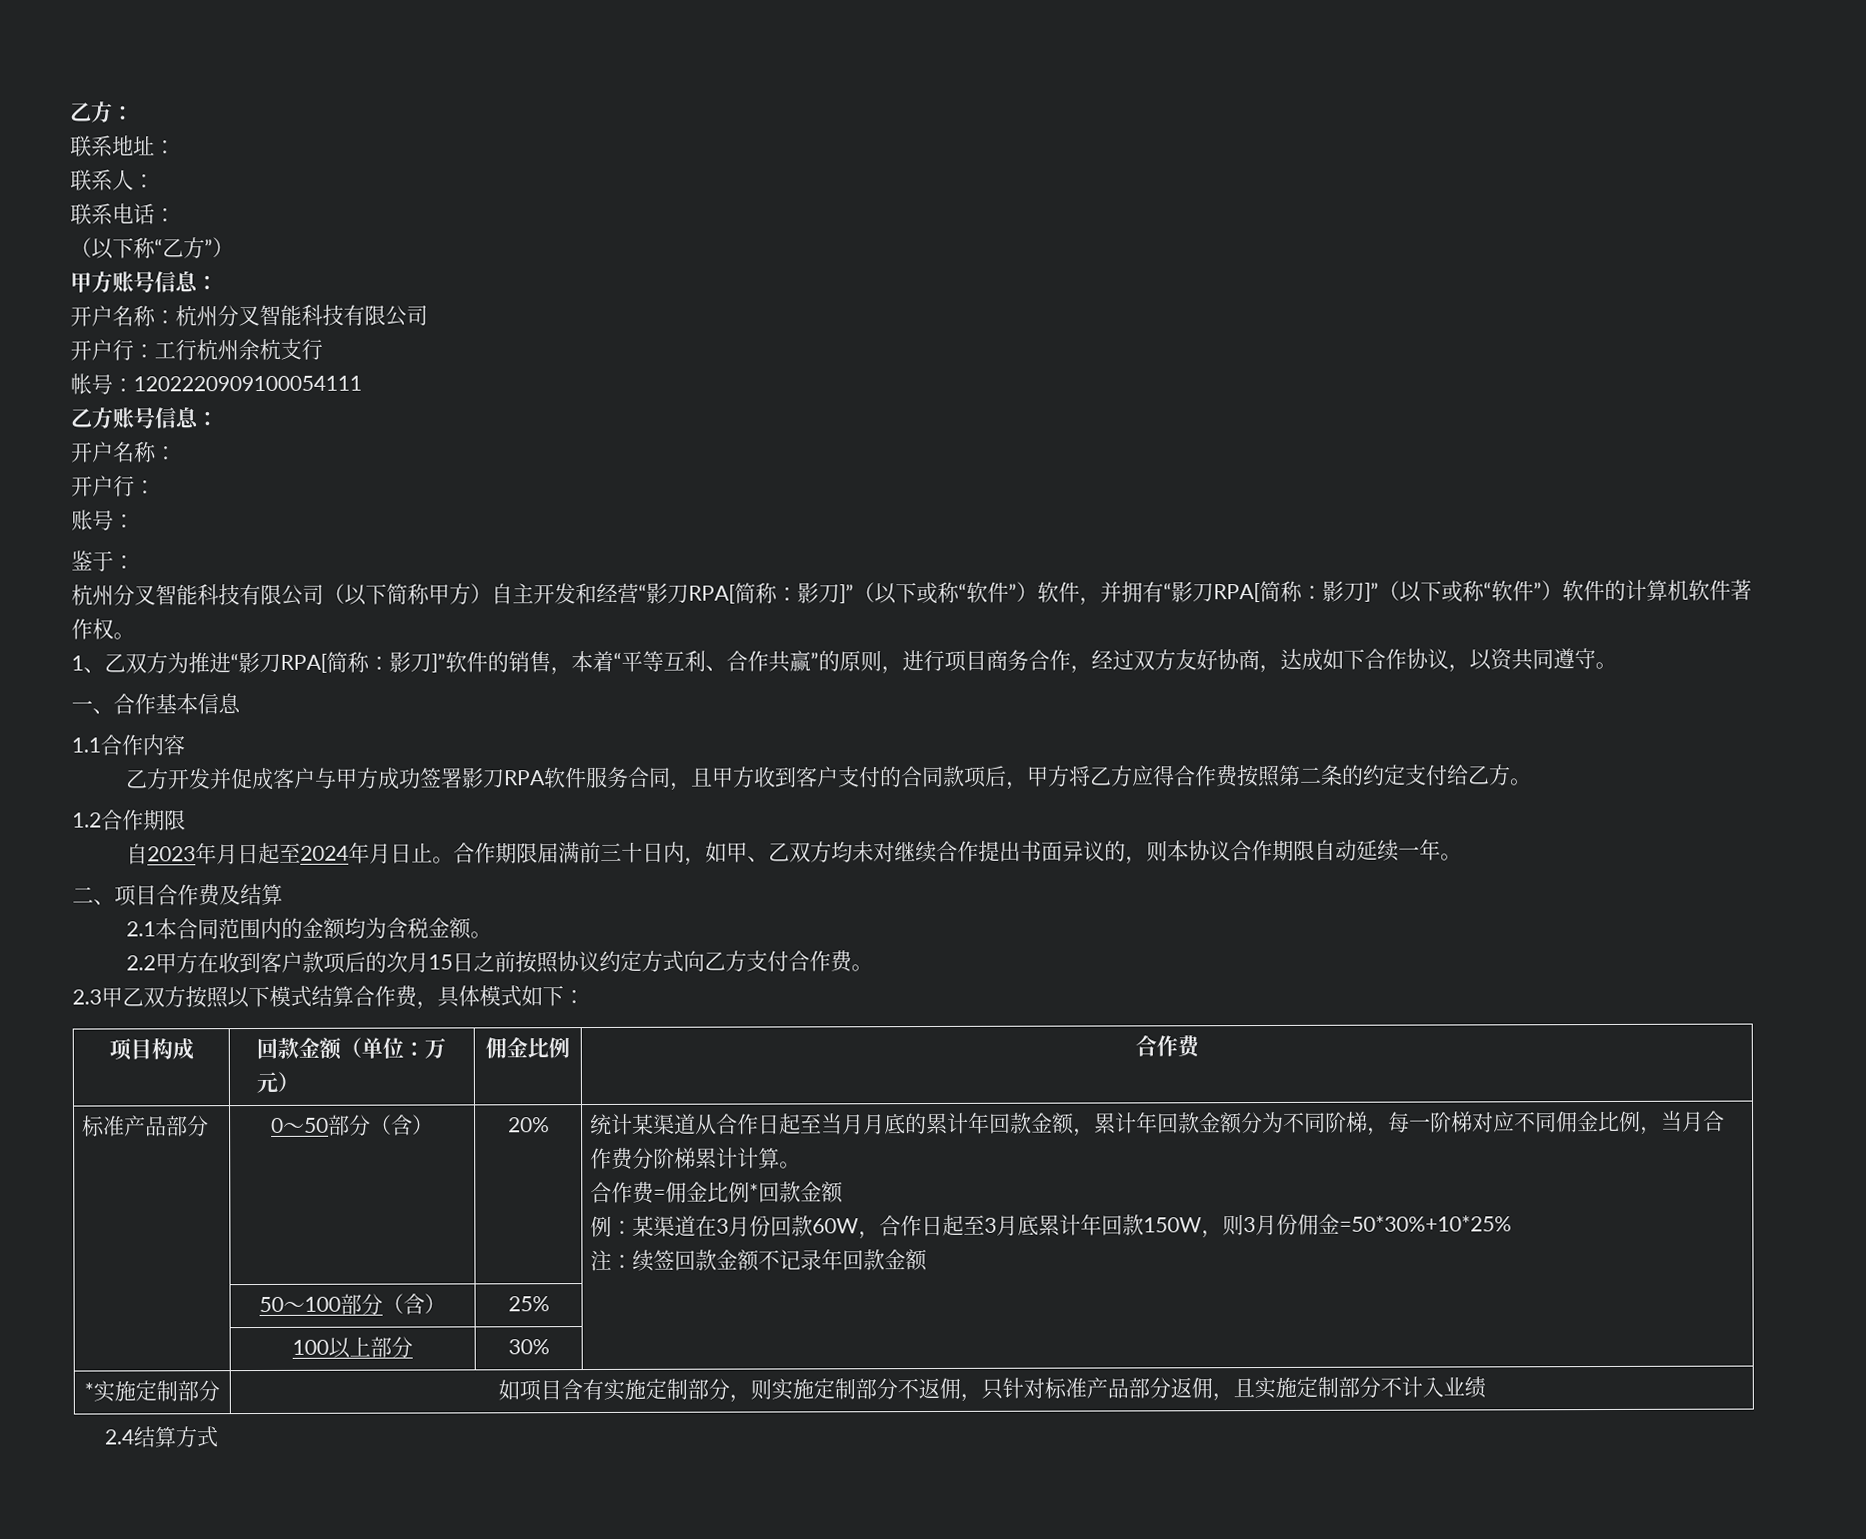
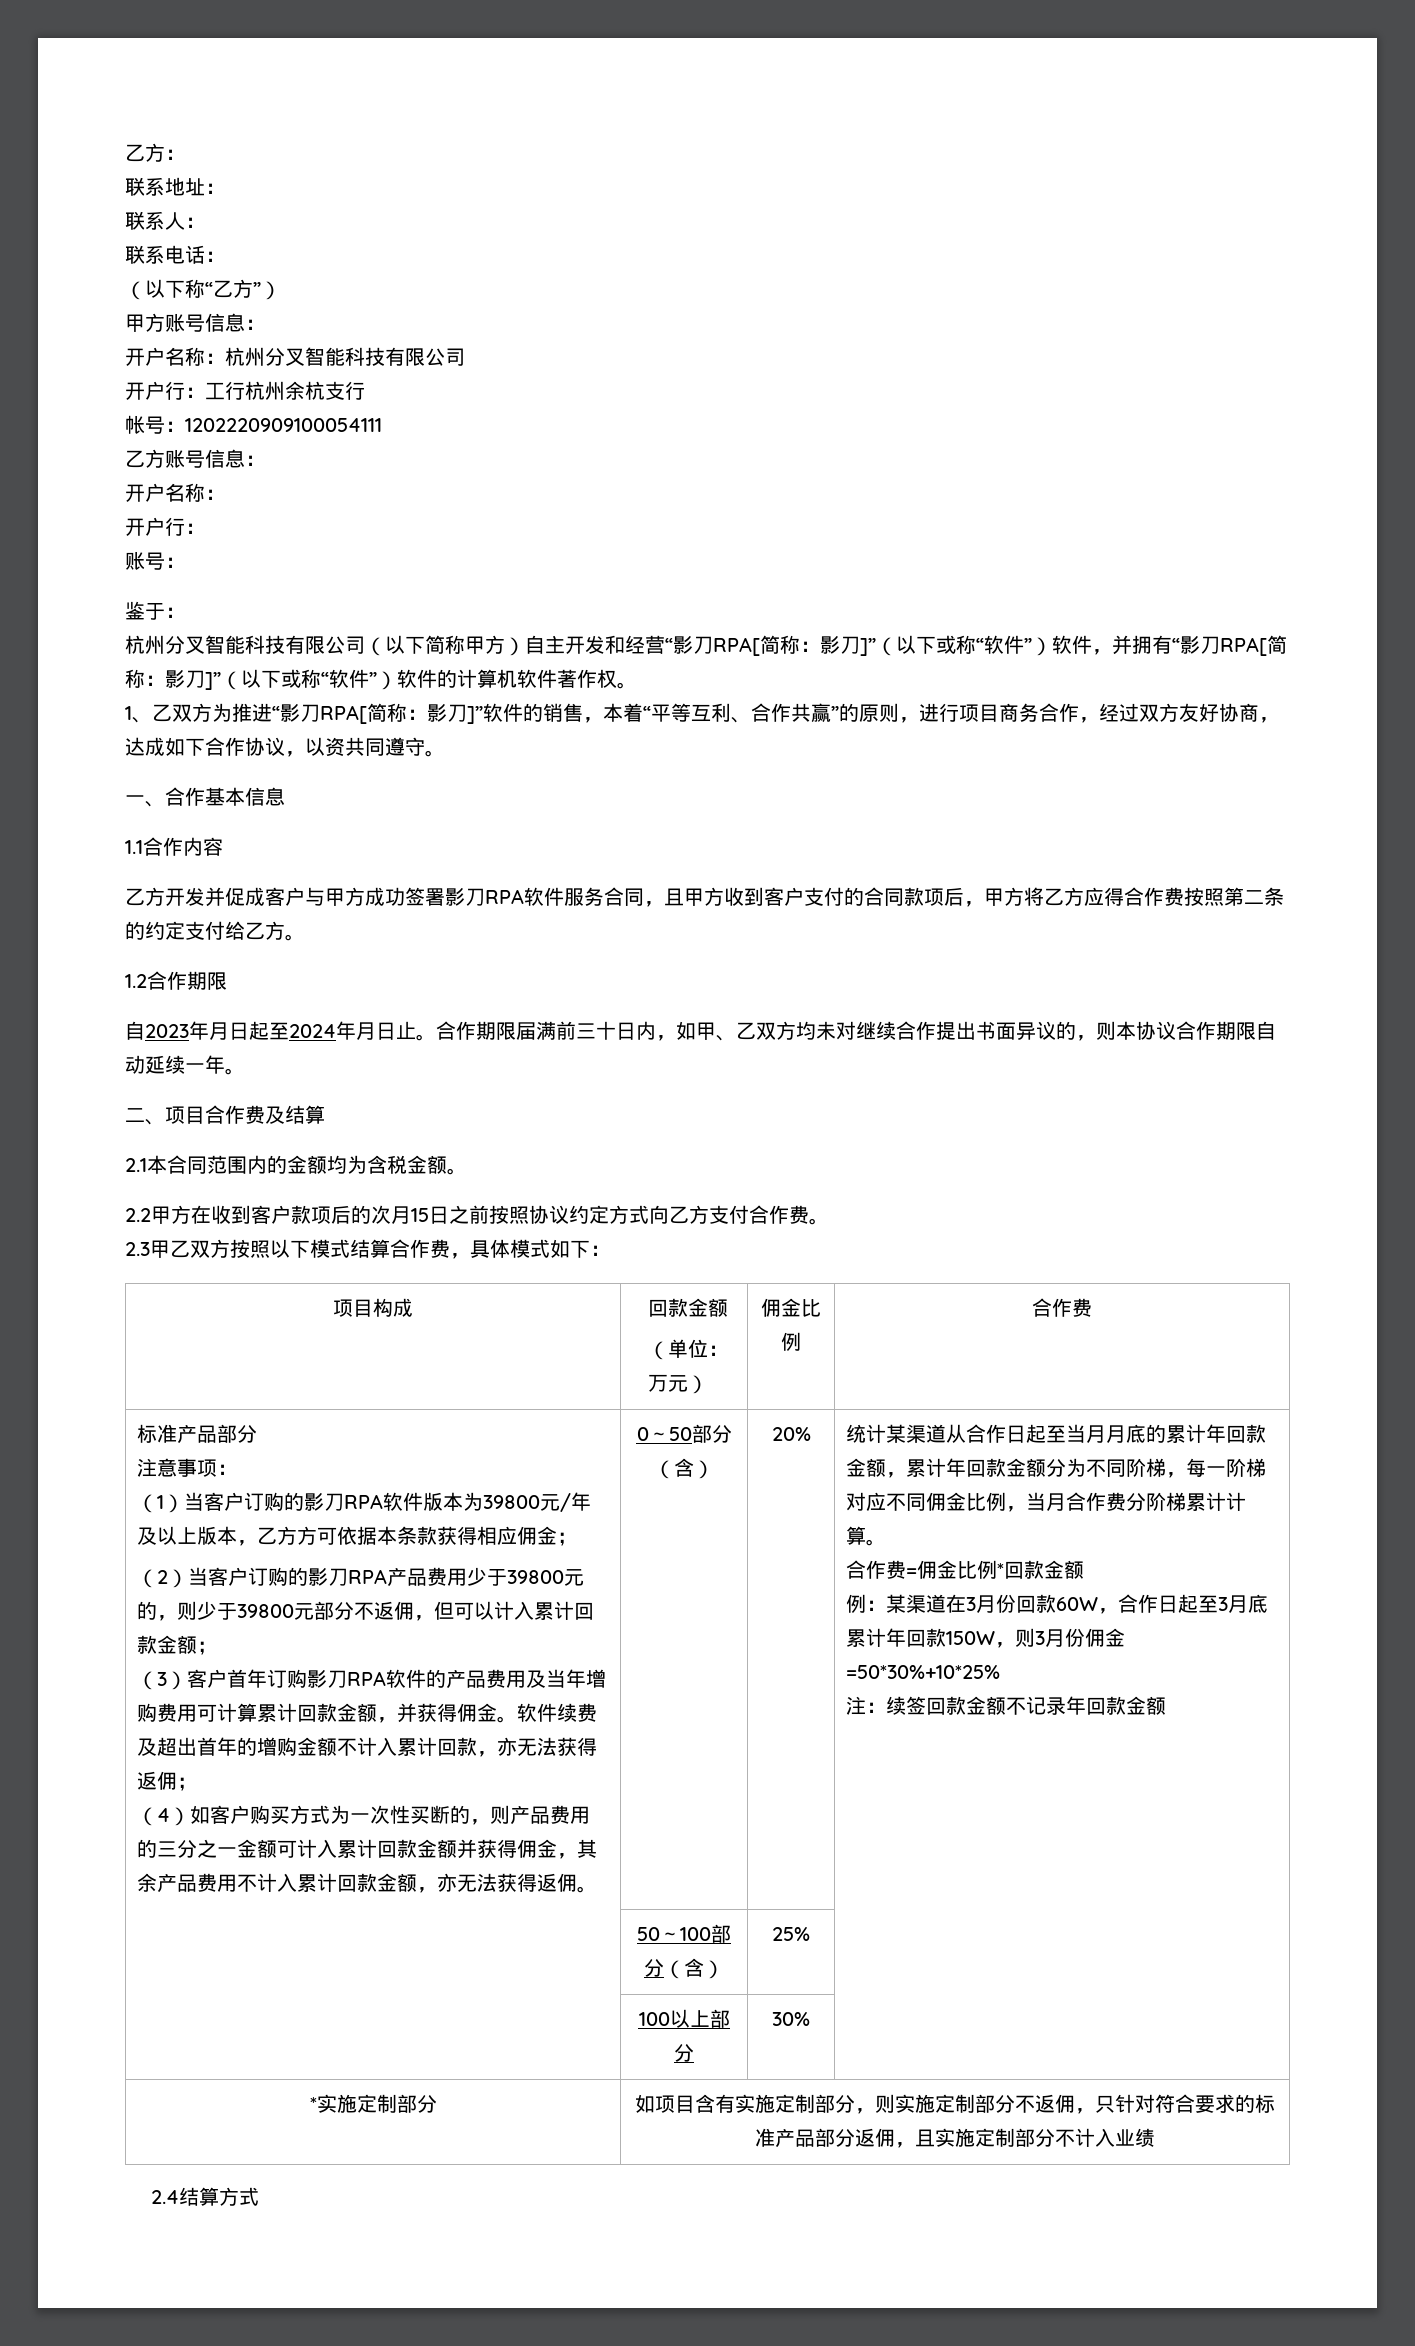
- 项目构成 | 回款金额（单位：万元） | 佣金比例 | 合作费
+ 项目构成 | 回款金额
+ （单位：万元） | 佣金比例 | 合作费
+ 注意事项：
+ （1）当客户订购的影刀RPA软件版本为39800元/年及以上版本，乙方方可依据本条款获得相应佣金；
+ （2）当客户订购的影刀RPA产品费用少于39800元的，则少于39800元部分不返佣，但可以计入累计回款金额；
+ （3）客户首年订购影刀RPA软件的产品费用及当年增购费用可计算累计回款金额，并获得佣金。软件续费及超出首年的增购金额不计入累计回款，亦无法获得返佣；
+ （4）如客户购买方式为一次性买断的，则产品费用的三分之一金额可计入累计回款金额并获得佣金，其余产品费用不计入累计回款金额，亦无法获得返佣。
- *实施定制部分 | 如项目含有实施定制部分，则实施定制部分不返佣，只针对标准产品部分返佣，且实施定制部分不计入业绩
+ *实施定制部分 | 如项目含有实施定制部分，则实施定制部分不返佣，只针对符合要求的标准产品部分返佣，且实施定制部分不计入业绩

